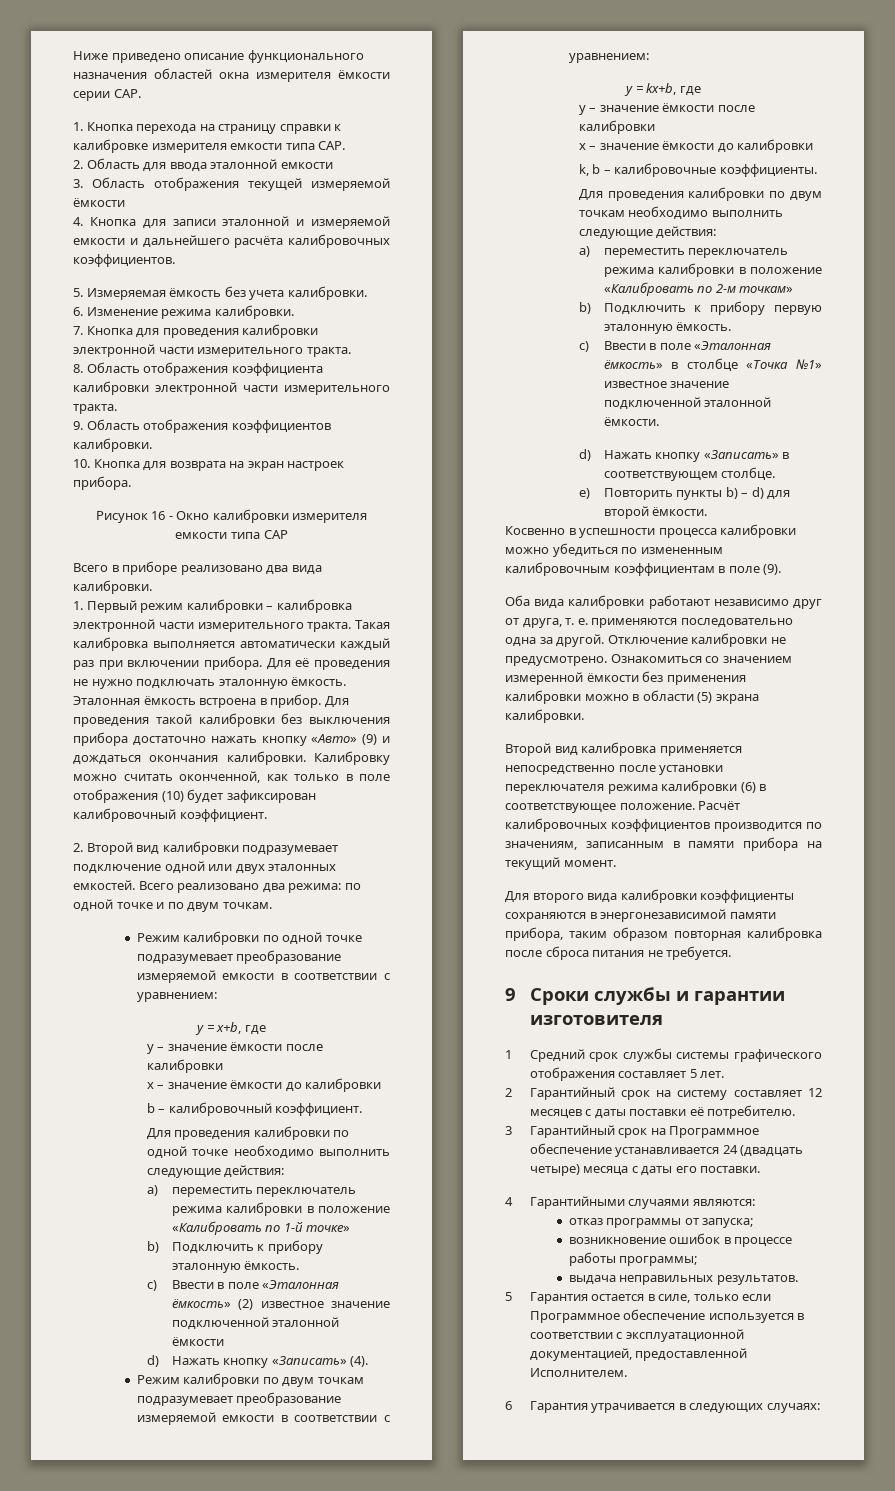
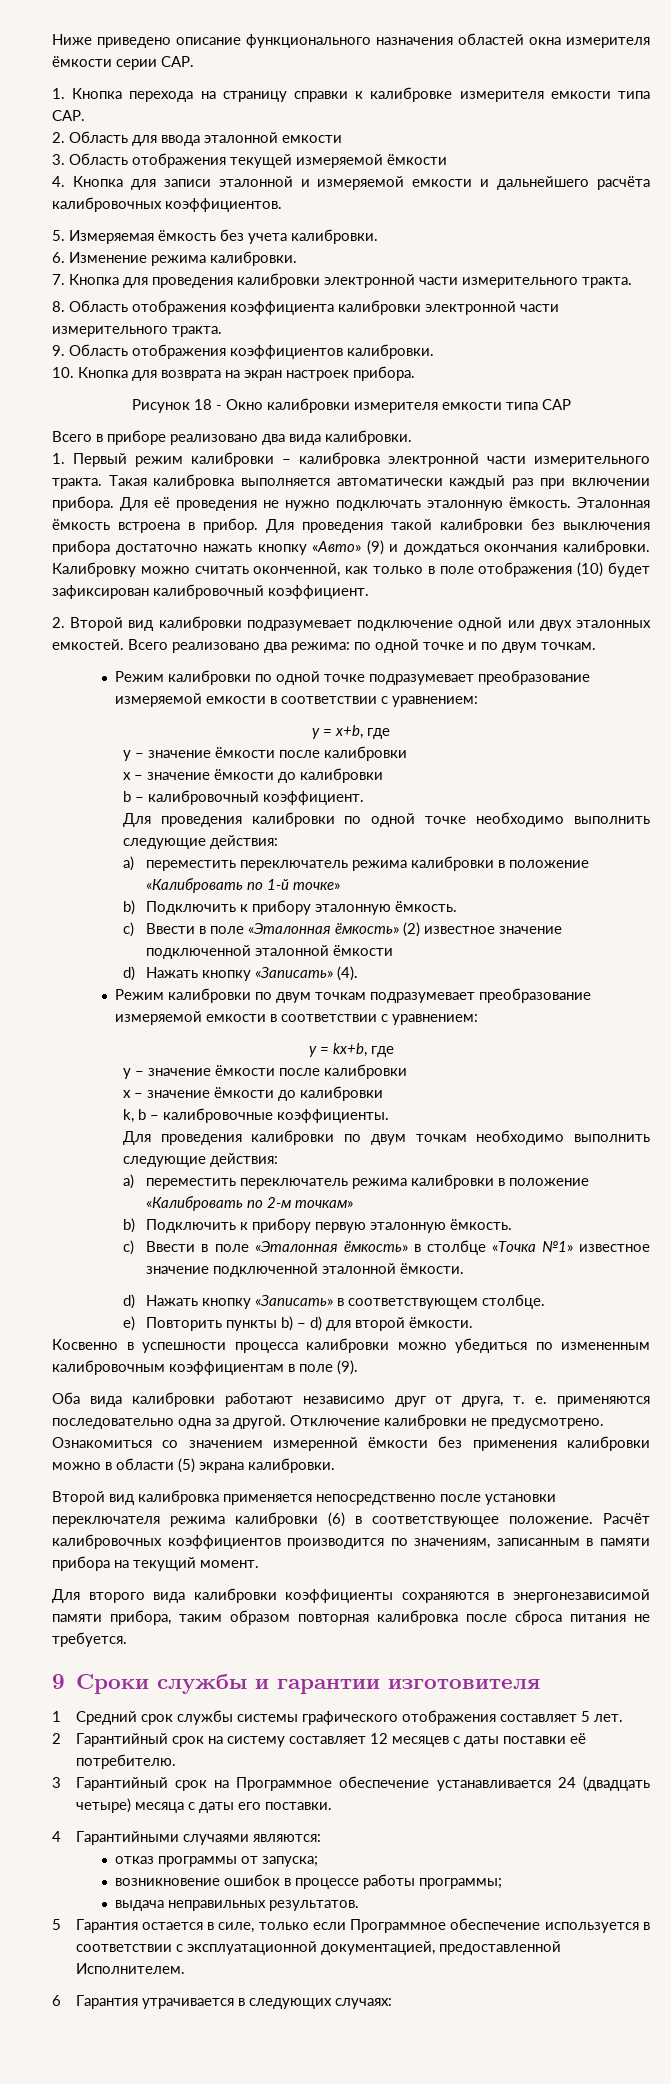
- Рисунок 16 - Окно калибровки измерителя емкости типа CAP
+ Рисунок 18 - Окно калибровки измерителя емкости типа CAP

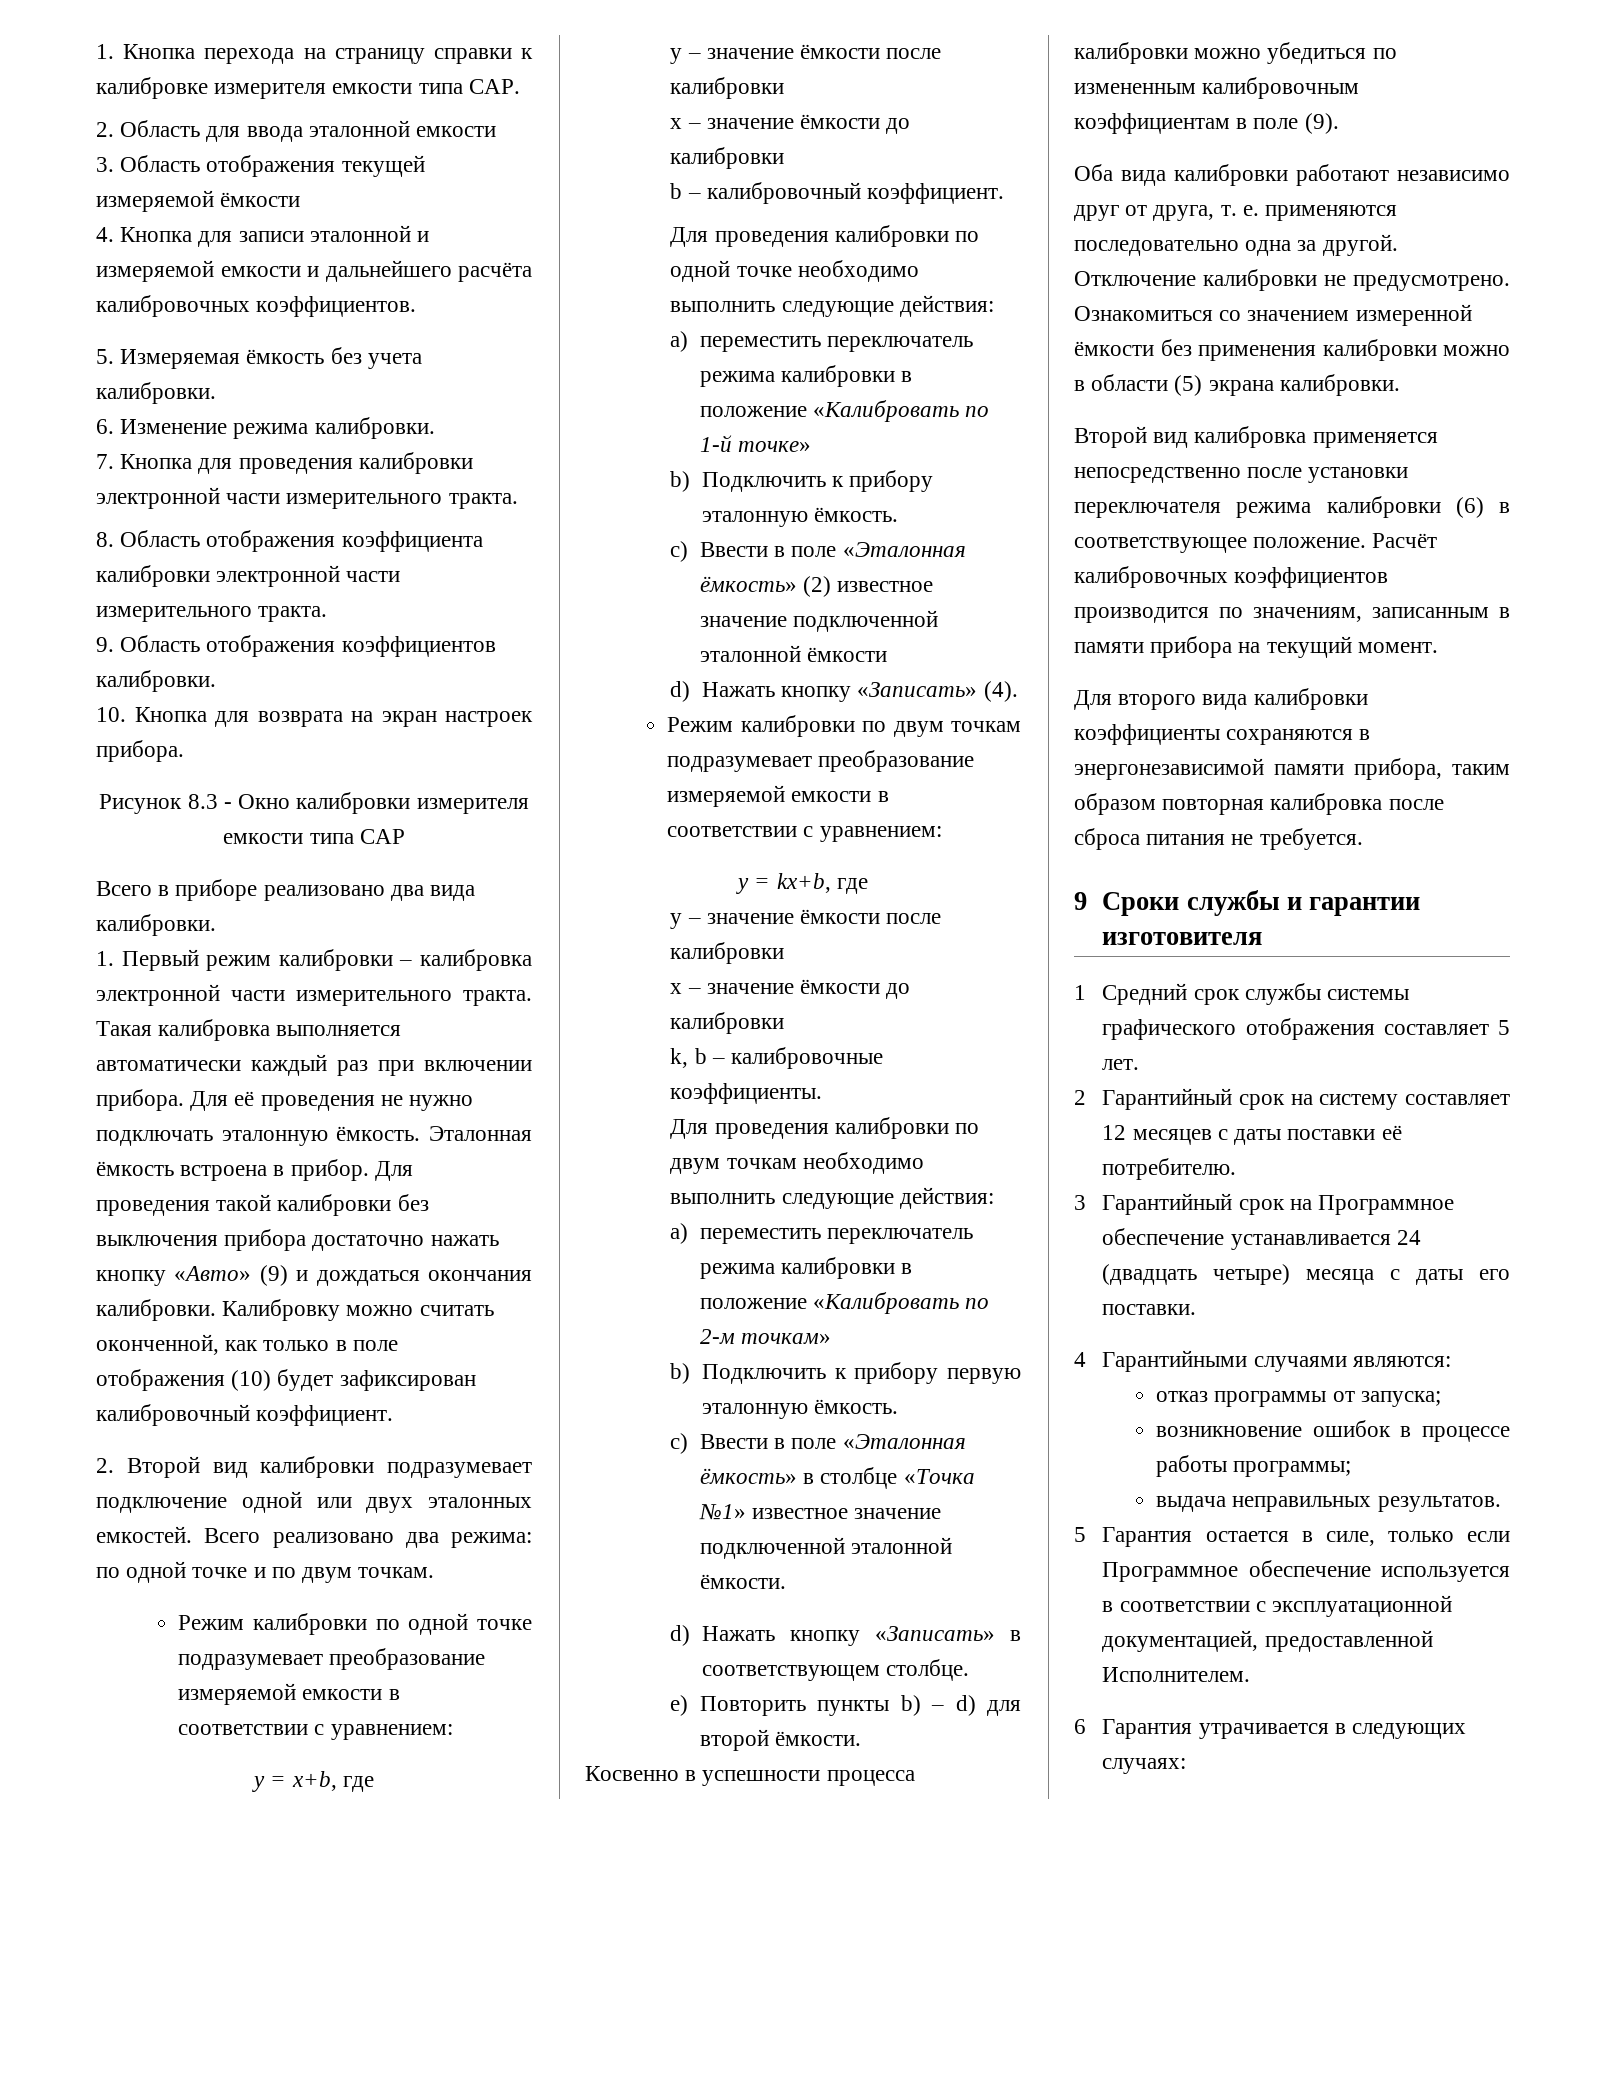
- Ниже приведено описание функционального назначения областей окна измерителя ёмкости серии CAP.
- Рисунок 18 - Окно калибровки измерителя емкости типа CAP
+ Рисунок 8.3 - Окно калибровки измерителя емкости типа CAP

